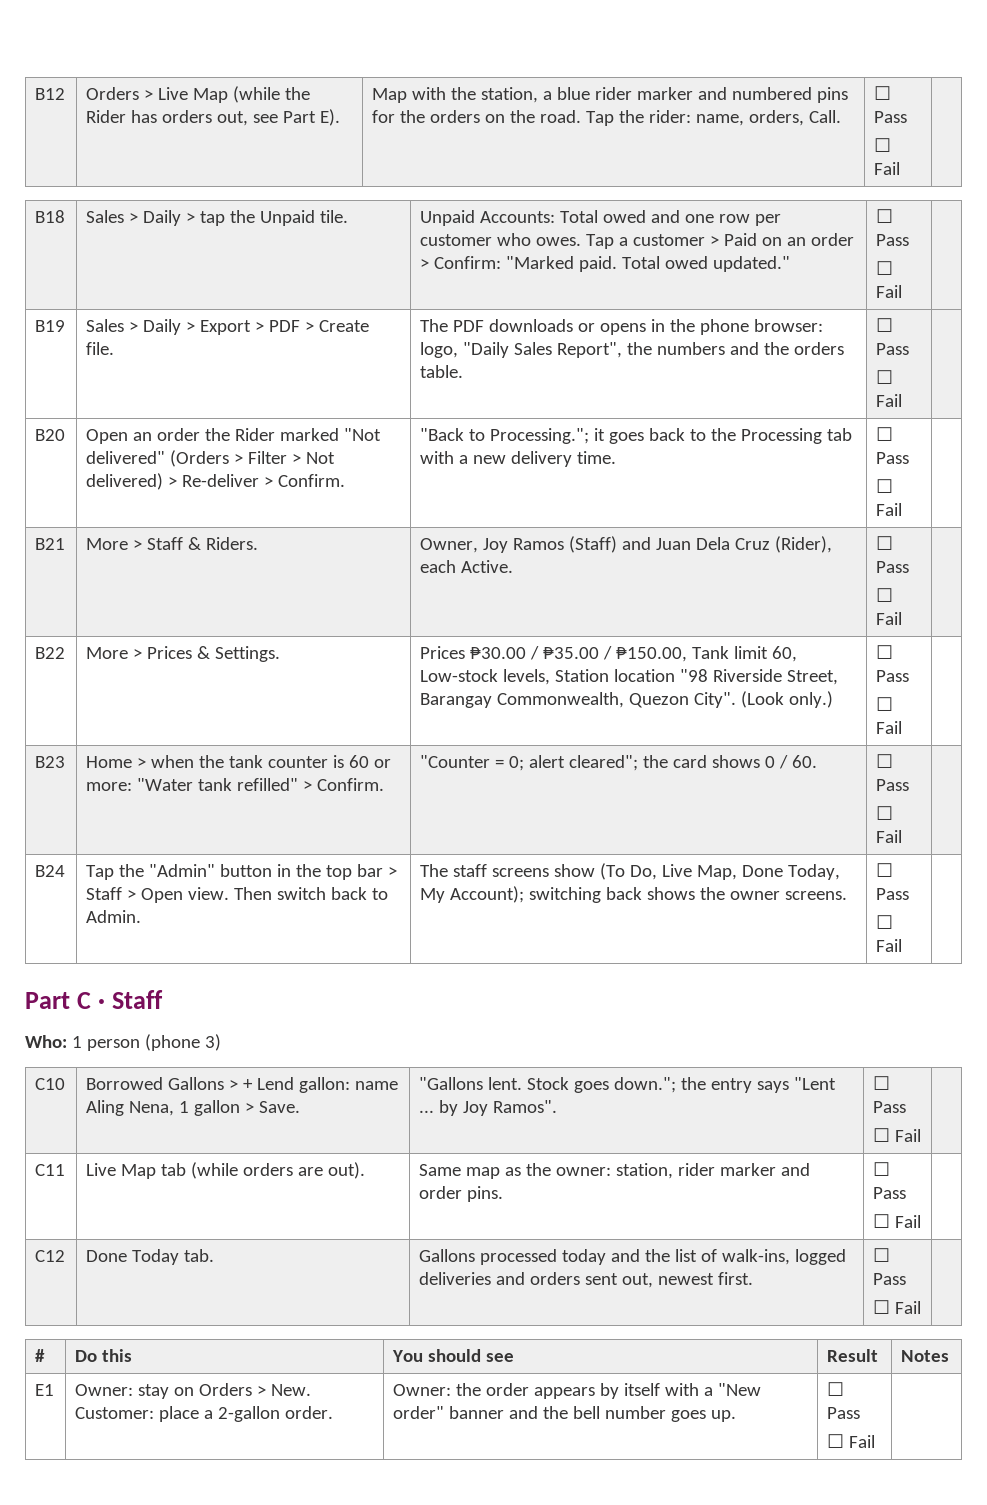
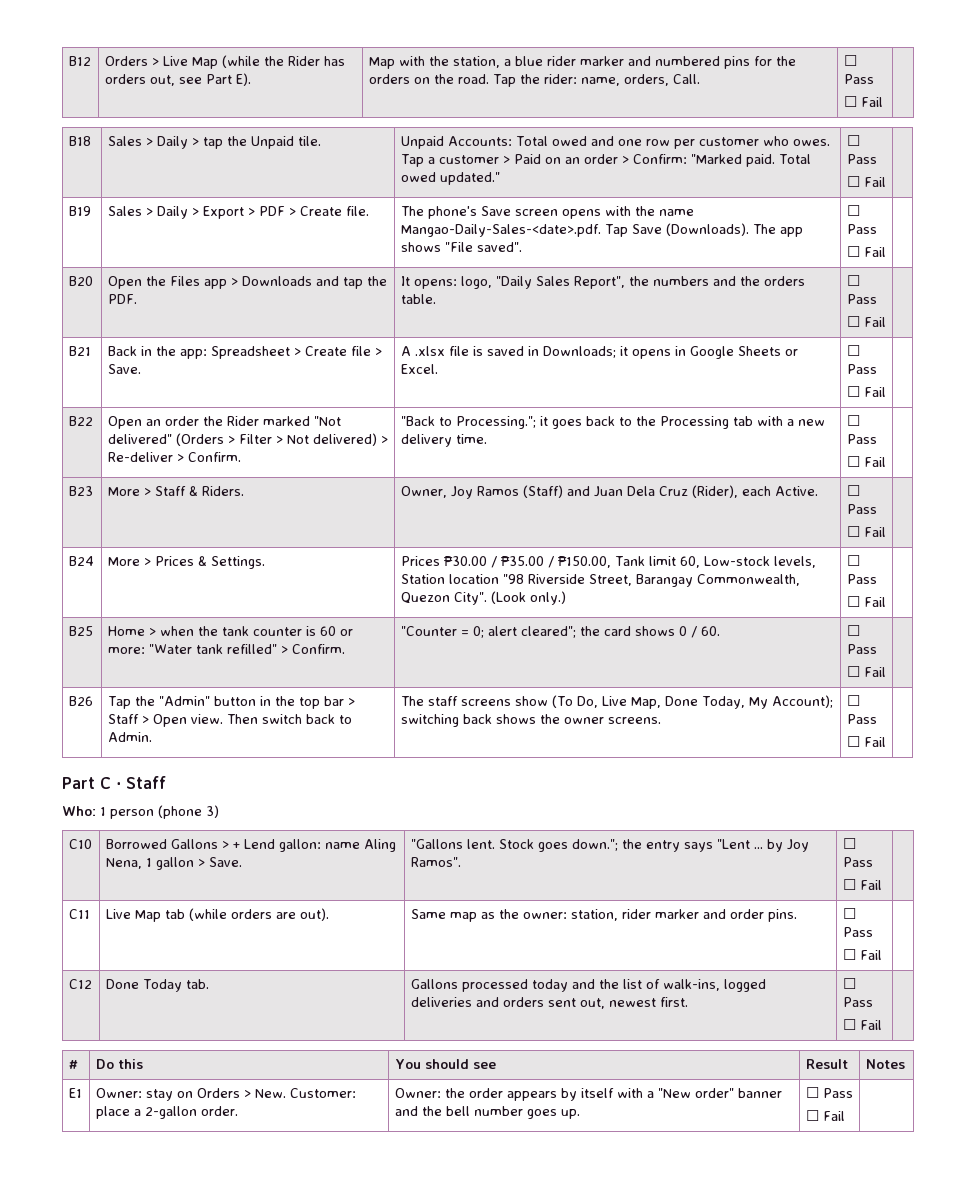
- B19 | Sales > Daily > Export > PDF > Create file. | The PDF downloads or opens in the phone browser: logo, "Daily Sales Report", the numbers and the orders table. | ☐ Pass
+ B19 | Sales > Daily > Export > PDF > Create file. | The phone's Save screen opens with the name Mangao-Daily-Sales-<date>.pdf. Tap Save (Downloads). The app shows "File saved". | ☐ Pass
+ ☐ Fail |
+ B20 | Open the Files app > Downloads and tap the PDF. | It opens: logo, "Daily Sales Report", the numbers and the orders table. | ☐ Pass
- B20 | Open an order the Rider marked "Not delivered" (Orders > Filter > Not delivered) > Re-deliver > Confirm. | "Back to Processing."; it goes back to the Processing tab with a new delivery time. | ☐ Pass
+ B21 | Back in the app: Spreadsheet > Create file > Save. | A .xlsx file is saved in Downloads; it opens in Google Sheets or Excel. | ☐ Pass
+ ☐ Fail |
+ B22 | Open an order the Rider marked "Not delivered" (Orders > Filter > Not delivered) > Re-deliver > Confirm. | "Back to Processing."; it goes back to the Processing tab with a new delivery time. | ☐ Pass
- B21 | More > Staff & Riders. | Owner, Joy Ramos (Staff) and Juan Dela Cruz (Rider), each Active. | ☐ Pass
+ B23 | More > Staff & Riders. | Owner, Joy Ramos (Staff) and Juan Dela Cruz (Rider), each Active. | ☐ Pass
- B22 | More > Prices & Settings. | Prices ₱30.00 / ₱35.00 / ₱150.00, Tank limit 60, Low-stock levels, Station location "98 Riverside Street, Barangay Commonwealth, Quezon City". (Look only.) | ☐ Pass
+ B24 | More > Prices & Settings. | Prices ₱30.00 / ₱35.00 / ₱150.00, Tank limit 60, Low-stock levels, Station location "98 Riverside Street, Barangay Commonwealth, Quezon City". (Look only.) | ☐ Pass
- B23 | Home > when the tank counter is 60 or more: "Water tank refilled" > Confirm. | "Counter = 0; alert cleared"; the card shows 0 / 60. | ☐ Pass
+ B25 | Home > when the tank counter is 60 or more: "Water tank refilled" > Confirm. | "Counter = 0; alert cleared"; the card shows 0 / 60. | ☐ Pass
- B24
+ B26

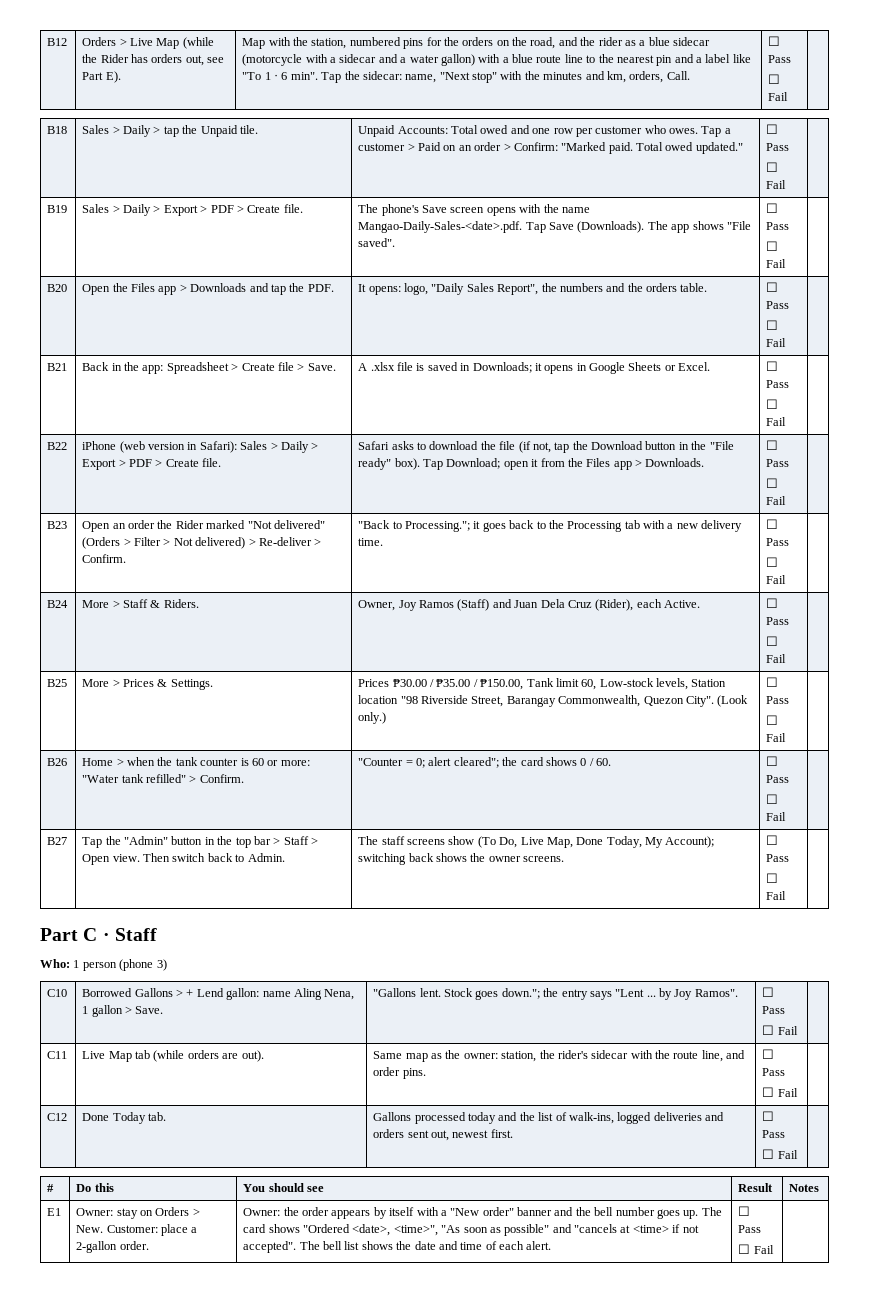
- Map with the station, a blue rider marker and numbered pins for the orders on the road. Tap the rider: name, orders, Call.
+ Map with the station, numbered pins for the orders on the road, and the rider as a blue sidecar (motorcycle with a sidecar and a water gallon) with a blue route line to the nearest pin and a label like "To 1 · 6 min". Tap the sidecar: name, "Next stop" with the minutes and km, orders, Call.
- Open an order the Rider marked "Not delivered" (Orders > Filter > Not delivered) > Re-deliver > Confirm. | "Back to Processing."; it goes back to the Processing tab with a new delivery time. | ☐ Pass
- ☐ Fail
+ iPhone (web version in Safari): Sales > Daily > Export > PDF > Create file. | Safari asks to download the file (if not, tap the Download button in the "File ready" box). Tap Download; open it from the Files app > Downloads. | ☐ Pass
+ ☐ Fail |
+ B23 | Open an order the Rider marked "Not delivered" (Orders > Filter > Not delivered) > Re-deliver > Confirm. | "Back to Processing."; it goes back to the Processing tab with a new delivery time. | ☐ Pass
+ ☐ Fail |
- B23 | More > Staff & Riders. | Owner, Joy Ramos (Staff) and Juan Dela Cruz (Rider), each Active. | ☐ Pass
+ B24 | More > Staff & Riders. | Owner, Joy Ramos (Staff) and Juan Dela Cruz (Rider), each Active. | ☐ Pass
- B24 | More > Prices & Settings. | Prices ₱30.00 / ₱35.00 / ₱150.00, Tank limit 60, Low-stock levels, Station location "98 Riverside Street, Barangay Commonwealth, Quezon City". (Look only.) | ☐ Pass
+ B25 | More > Prices & Settings. | Prices ₱30.00 / ₱35.00 / ₱150.00, Tank limit 60, Low-stock levels, Station location "98 Riverside Street, Barangay Commonwealth, Quezon City". (Look only.) | ☐ Pass
- B25 | Home > when the tank counter is 60 or more: "Water tank refilled" > Confirm. | "Counter = 0; alert cleared"; the card shows 0 / 60. | ☐ Pass
+ B26 | Home > when the tank counter is 60 or more: "Water tank refilled" > Confirm. | "Counter = 0; alert cleared"; the card shows 0 / 60. | ☐ Pass
- B26
+ B27
- C11 | Live Map tab (while orders are out). | Same map as the owner: station, rider marker and order pins. | ☐ Pass
+ C11 | Live Map tab (while orders are out). | Same map as the owner: station, the rider's sidecar with the route line, and order pins. | ☐ Pass
+ The card shows "Ordered <date>, <time>", "As soon as possible" and "cancels at <time> if not accepted". The bell list shows the date and time of each alert.

